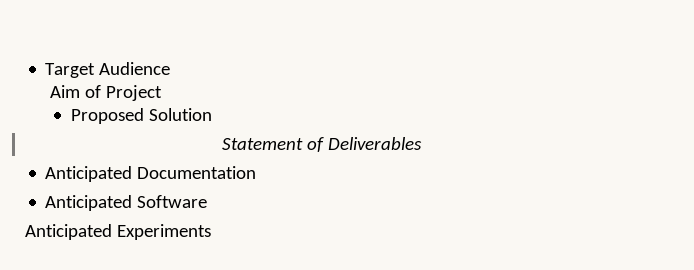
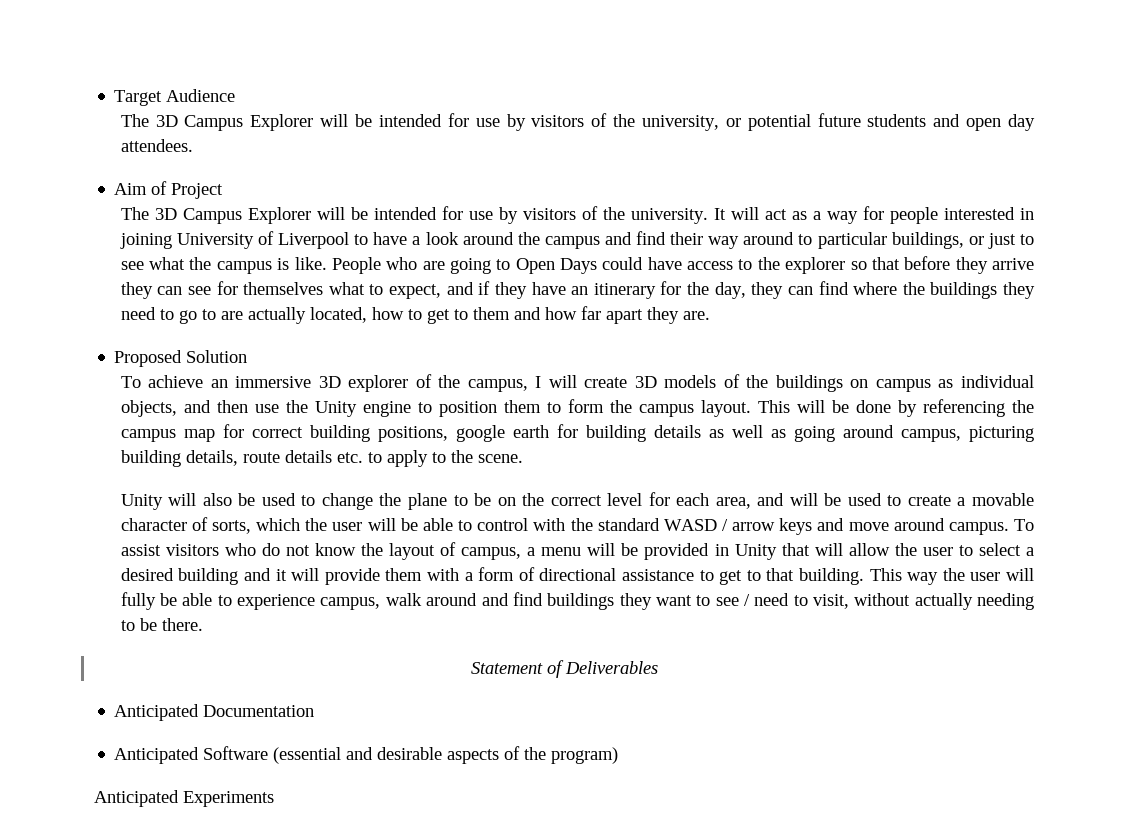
+ The 3D Campus Explorer will be intended for use by visitors of the university, or potential future students and open day attendees.
  Aim of Project
+ The 3D Campus Explorer will be intended for use by visitors of the university. It will act as a way for people interested in joining University of Liverpool to have a look around the campus and find their way around to particular buildings, or just to see what the campus is like. People who are going to Open Days could have access to the explorer so that before they arrive they can see for themselves what to expect, and if they have an itinerary for the day, they can find where the buildings they need to go to are actually located, how to get to them and how far apart they are.
  Proposed Solution
+ To achieve an immersive 3D explorer of the campus, I will create 3D models of the buildings on campus as individual objects, and then use the Unity engine to position them to form the campus layout. This will be done by referencing the campus map for correct building positions, google earth for building details as well as going around campus, picturing building details, route details etc. to apply to the scene.
+ Unity will also be used to change the plane to be on the correct level for each area, and will be used to create a movable character of sorts, which the user will be able to control with the standard WASD / arrow keys and move around campus. To assist visitors who do not know the layout of campus, a menu will be provided in Unity that will allow the user to select a desired building and it will provide them with a form of directional assistance to get to that building. This way the user will fully be able to experience campus, walk around and find buildings they want to see / need to visit, without actually needing to be there.
- Anticipated Software
+ Anticipated Software (essential and desirable aspects of the program)

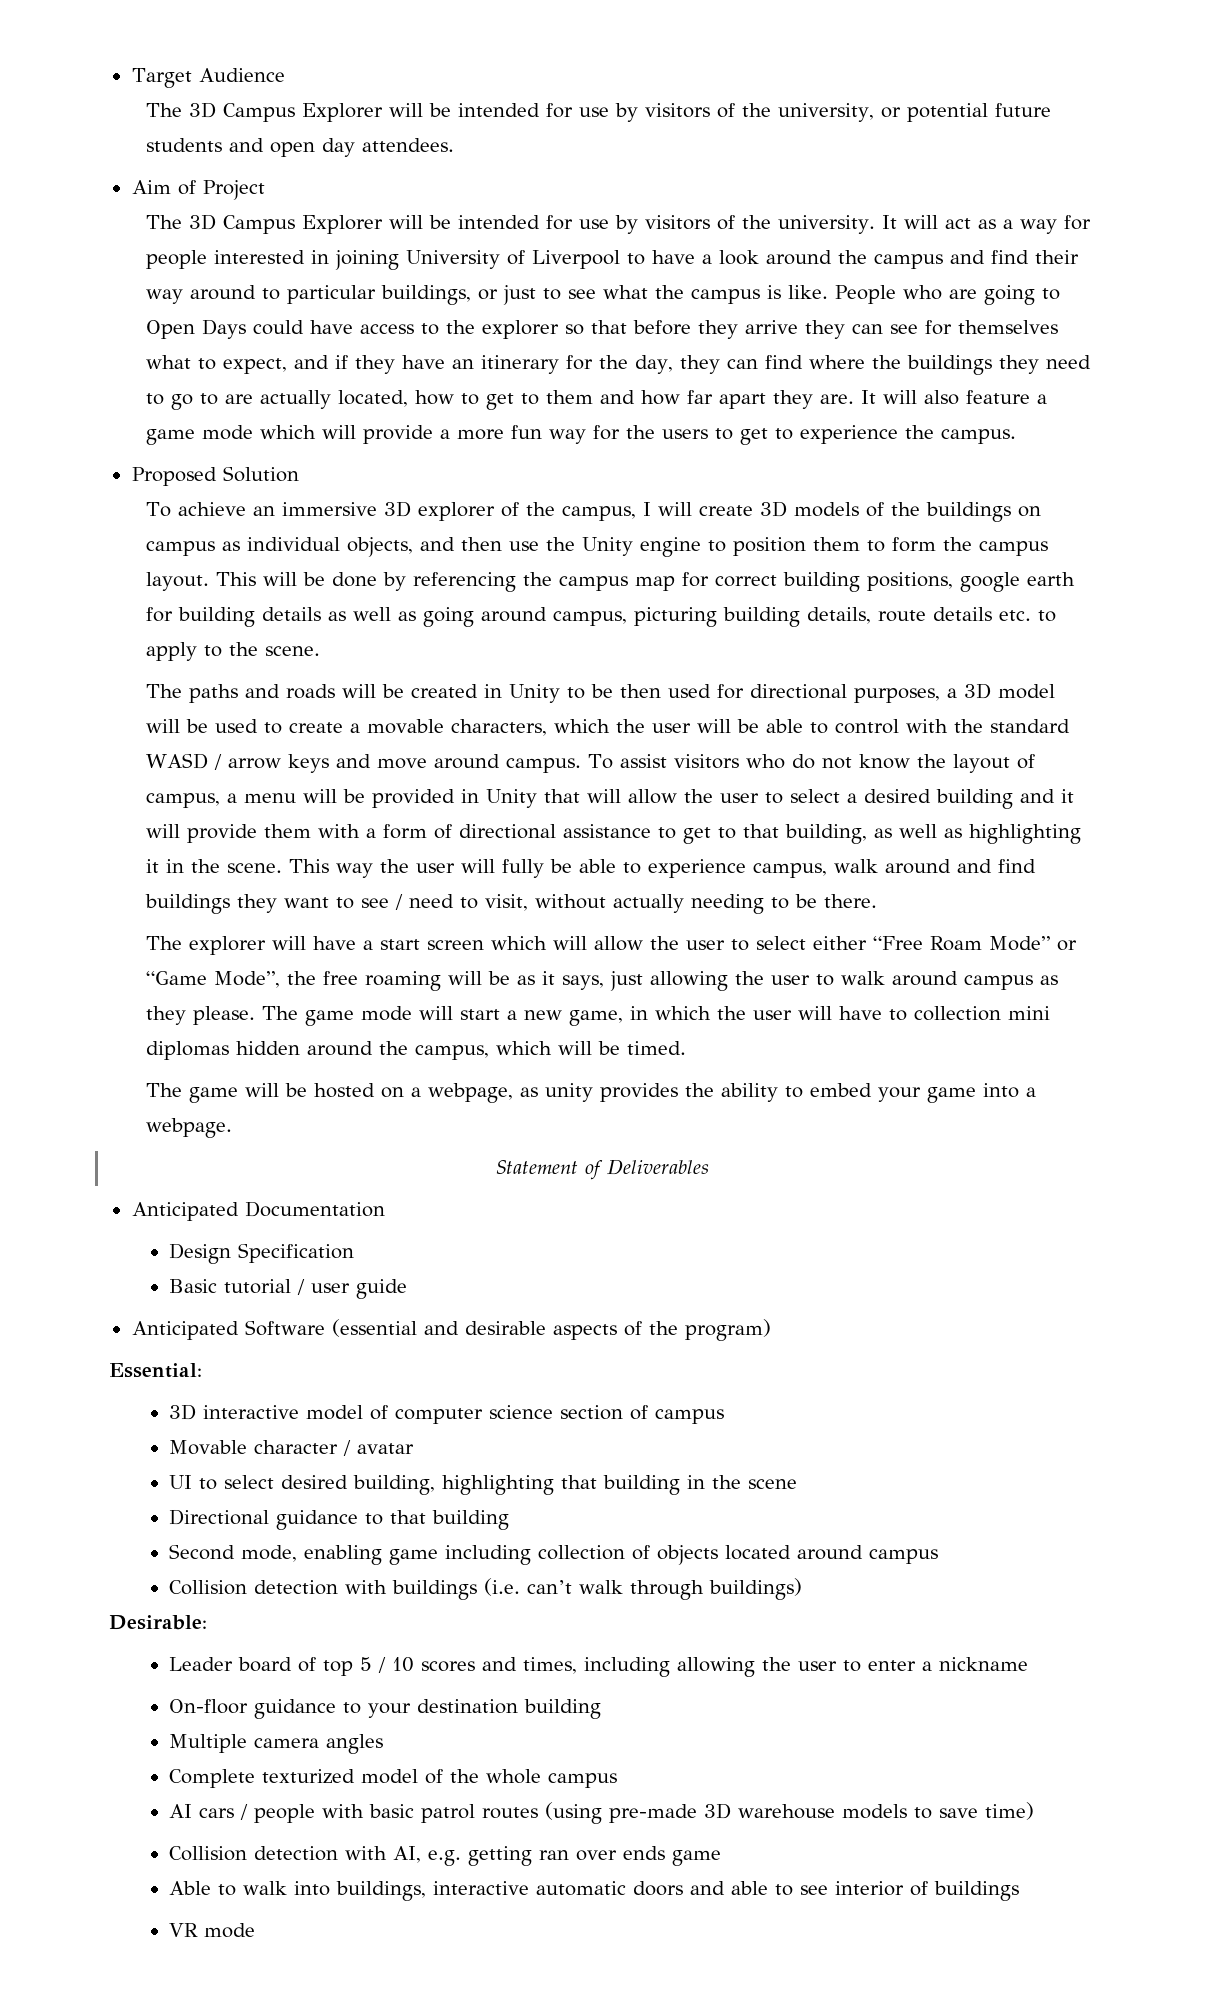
+ It will also feature a game mode which will provide a more fun way for the users to get to experience the campus.
- Unity will also be used to change the plane to be on the correct level for each area, and will be used to create a movable character of sorts, which the user will be able to control with the standard WASD / arrow keys and move around campus.
+ The paths and roads will be created in Unity to be then used for directional purposes, a 3D model will be used to create a movable characters, which the user will be able to control with the standard WASD / arrow keys and move around campus.
- To assist visitors who do not know the layout of campus, a menu will be provided in Unity that will allow the user to select a desired building and it will provide them with a form of directional assistance to get to that building.
+ To assist visitors who do not know the layout of campus, a menu will be provided in Unity that will allow the user to select a desired building and it will provide them with a form of directional assistance to get to that building, as well as highlighting it in the scene.
+ The explorer will have a start screen which will allow the user to select either “Free Roam Mode” or “Game Mode”, the free roaming will be as it says, just allowing the user to walk around campus as they please. The game mode will start a new game, in which the user will have to collection mini diplomas hidden around the campus, which will be timed.
+ The game will be hosted on a webpage, as unity provides the ability to embed your game into a webpage.
+ Design Specification
+ Basic tutorial / user guide
- Anticipated Experiments
+ Essential:
+ 3D interactive model of computer science section of campus
+ Movable character / avatar
+ UI to select desired building, highlighting that building in the scene
+ Directional guidance to that building
+ Second mode, enabling game including collection of objects located around campus
+ Collision detection with buildings (i.e. can’t walk through buildings)
+ Desirable:
+ Leader board of top 5 / 10 scores and times, including allowing the user to enter a nickname
+ On-floor guidance to your destination building
+ Multiple camera angles
+ Complete texturized model of the whole campus
+ AI cars / people with basic patrol routes (using pre-made 3D warehouse models to save time)
+ Collision detection with AI, e.g. getting ran over ends game
+ Able to walk into buildings, interactive automatic doors and able to see interior of buildings
+ VR mode

